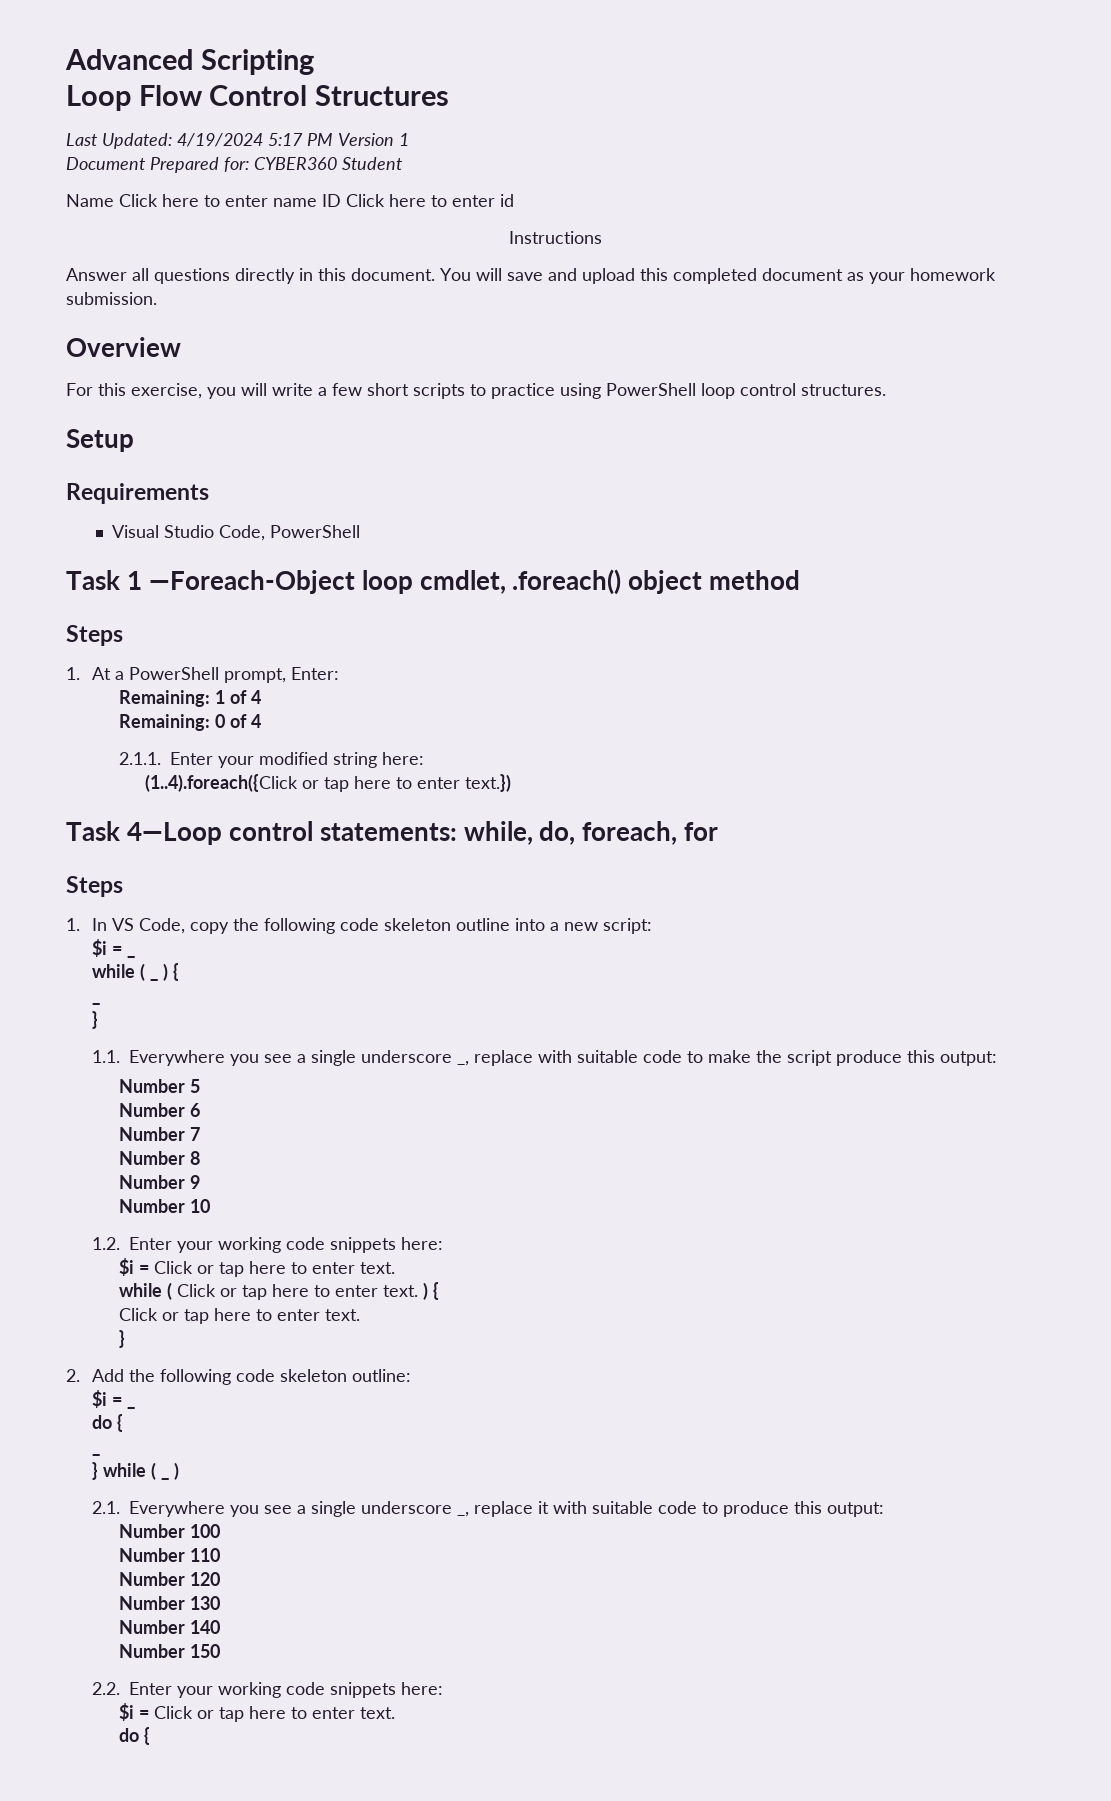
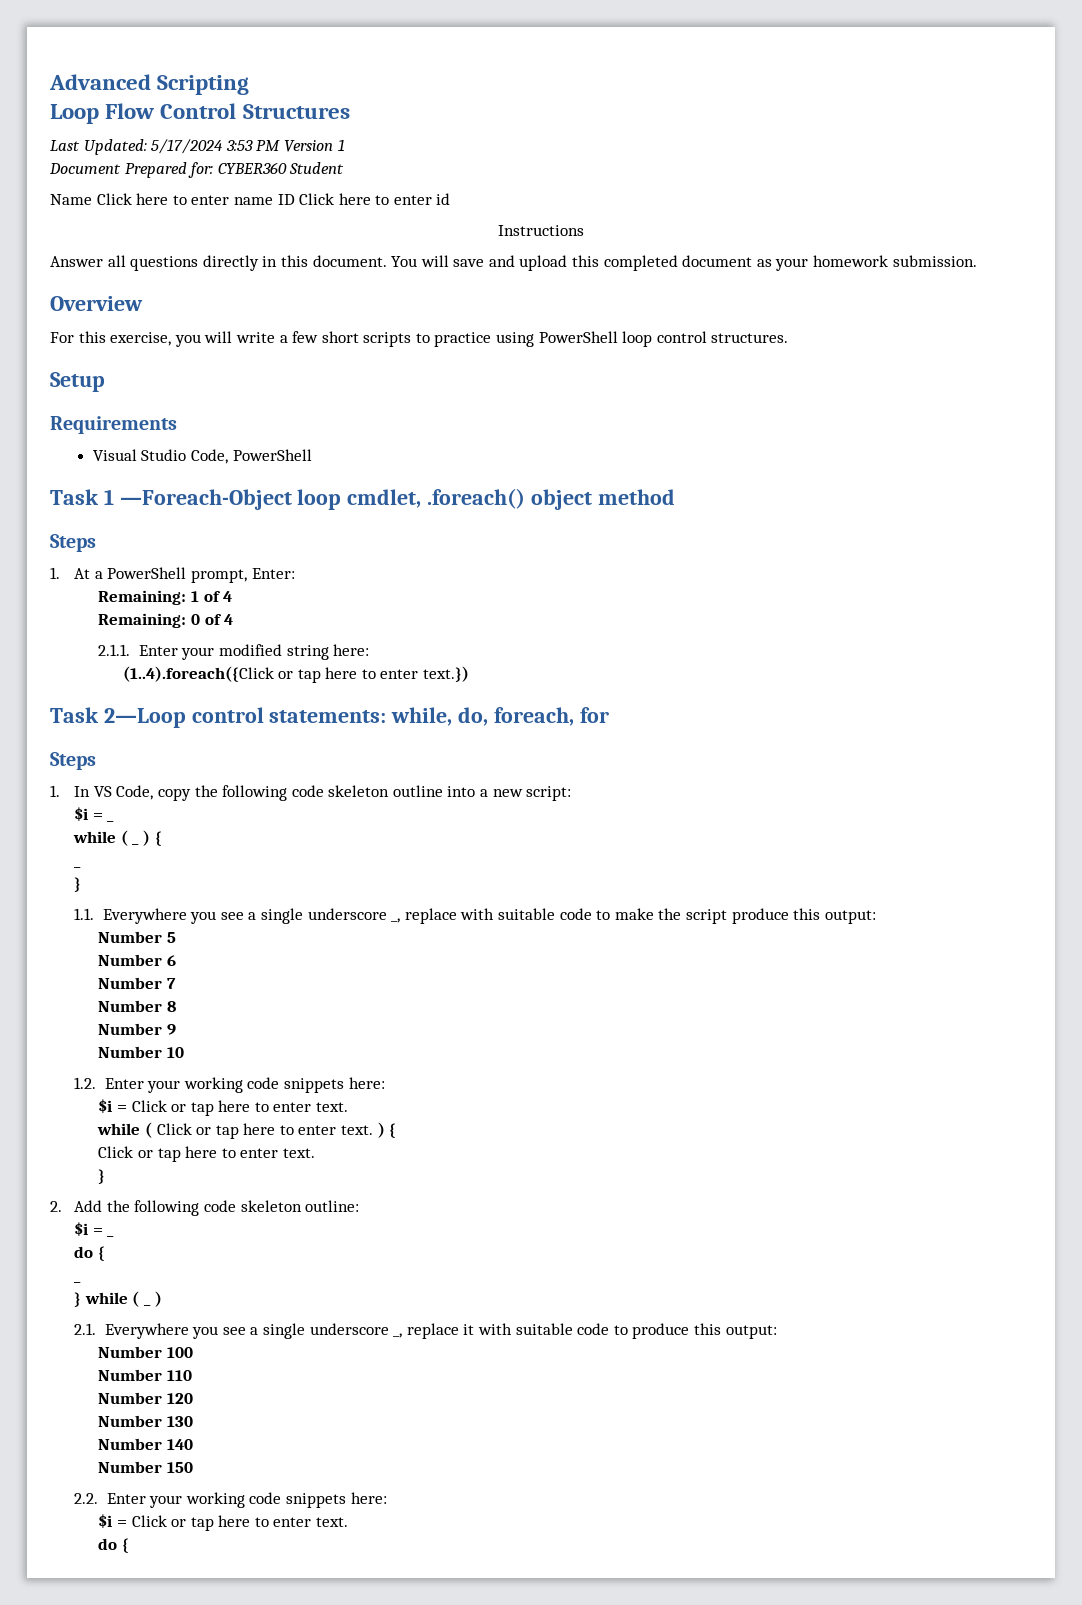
- Last Updated: 4/19/2024 5:17 PM Version 1
+ Last Updated: 5/17/2024 3:53 PM Version 1
- Task 4—Loop control statements: while, do, foreach, for
+ Task 2—Loop control statements: while, do, foreach, for

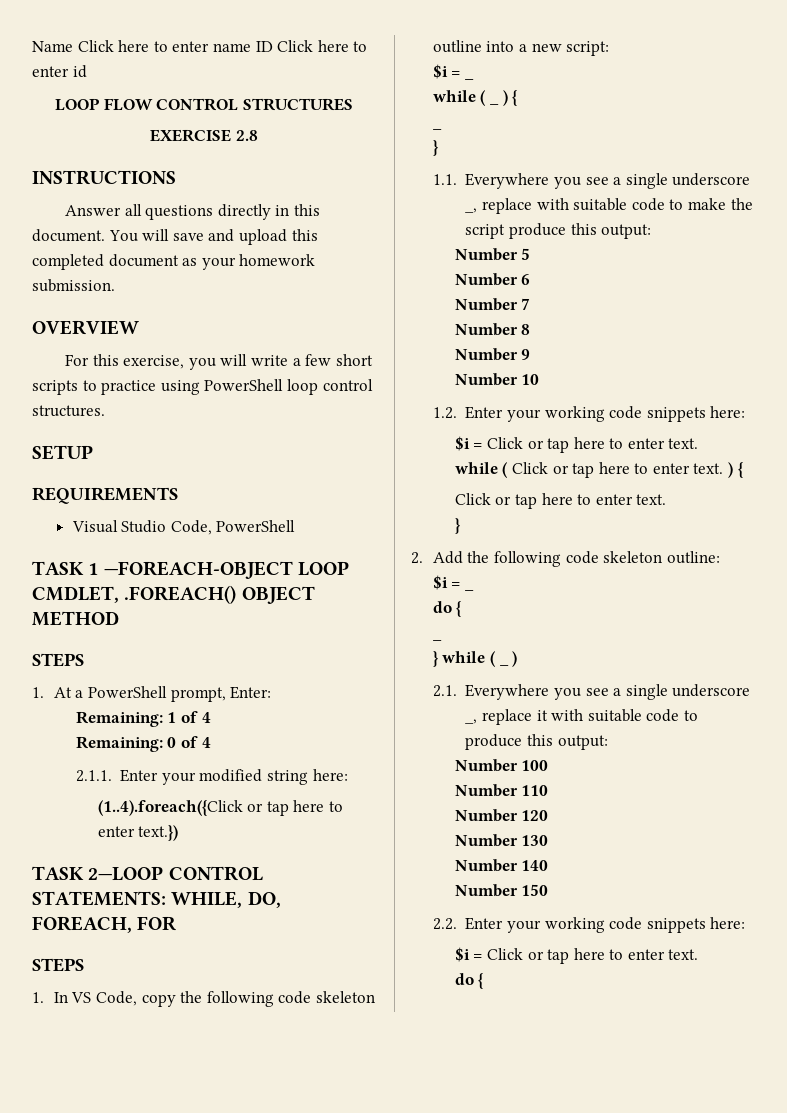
- Advanced Scripting
- Loop Flow Control Structures
- Last Updated: 5/17/2024 3:53 PM Version 1
- Document Prepared for: CYBER360 Student
- Instructions
+ LOOP FLOW CONTROL STRUCTURES
+ EXERCISE 2.8
+ INSTRUCTIONS
- Overview
+ OVERVIEW
- Setup
- Requirements
+ SETUP
+ REQUIREMENTS
- Task 1 —Foreach-Object loop cmdlet, .foreach() object method
- Steps
+ TASK 1 —FOREACH-OBJECT LOOP CMDLET, .FOREACH() OBJECT METHOD
+ STEPS
- Task 2—Loop control statements: while, do, foreach, for
- Steps
+ TASK 2—LOOP CONTROL STATEMENTS: WHILE, DO, FOREACH, FOR
+ STEPS

